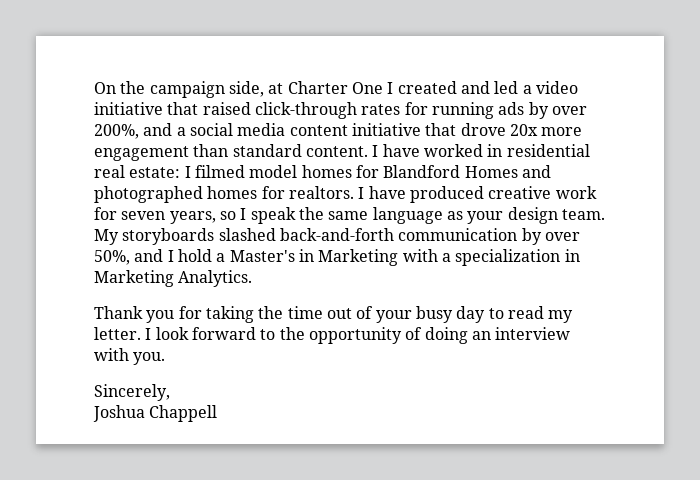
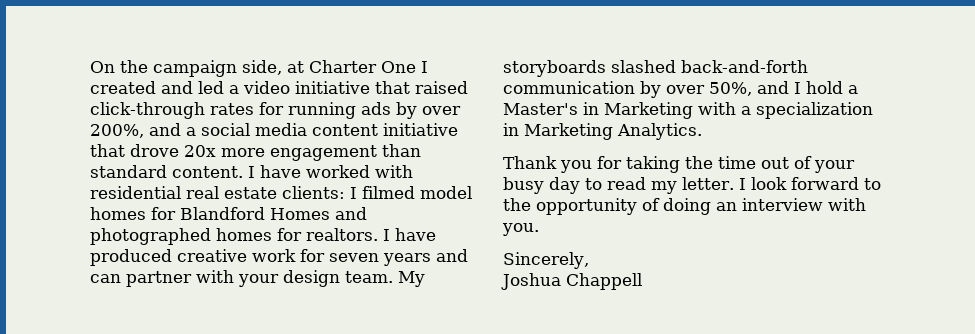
- I have worked in residential real estate: I filmed model homes for Blandford Homes and photographed homes for realtors.
+ I have worked with residential real estate clients: I filmed model homes for Blandford Homes and photographed homes for realtors.
- I have produced creative work for seven years, so I speak the same language as your design team.
+ I have produced creative work for seven years and can partner with your design team.

